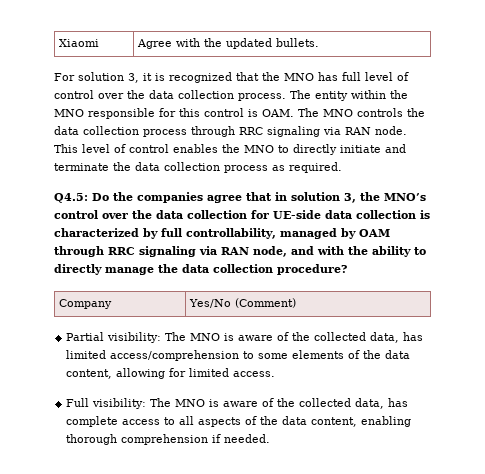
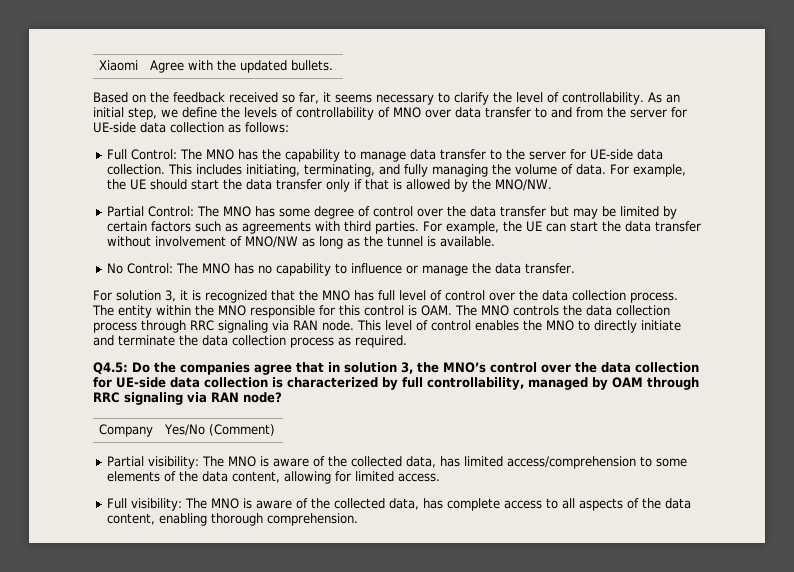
+ Based on the feedback received so far, it seems necessary to clarify the level of controllability. As an initial step, we define the levels of controllability of MNO over data transfer to and from the server for UE-side data collection as follows:
+ Full Control: The MNO has the capability to manage data transfer to the server for UE-side data collection. This includes initiating, terminating, and fully managing the volume of data. For example, the UE should start the data transfer only if that is allowed by the MNO/NW.
+ Partial Control: The MNO has some degree of control over the data transfer but may be limited by certain factors such as agreements with third parties. For example, the UE can start the data transfer without involvement of MNO/NW as long as the tunnel is available.
+ No Control: The MNO has no capability to influence or manage the data transfer.
- Q4.5: Do the companies agree that in solution 3, the MNO’s control over the data collection for UE-side data collection is characterized by full controllability, managed by OAM through RRC signaling via RAN node, and with the ability to directly manage the data collection procedure?
+ Q4.5: Do the companies agree that in solution 3, the MNO’s control over the data collection for UE-side data collection is characterized by full controllability, managed by OAM through RRC signaling via RAN node?
- Full visibility: The MNO is aware of the collected data, has complete access to all aspects of the data content, enabling thorough comprehension if needed.
+ Full visibility: The MNO is aware of the collected data, has complete access to all aspects of the data content, enabling thorough comprehension.

